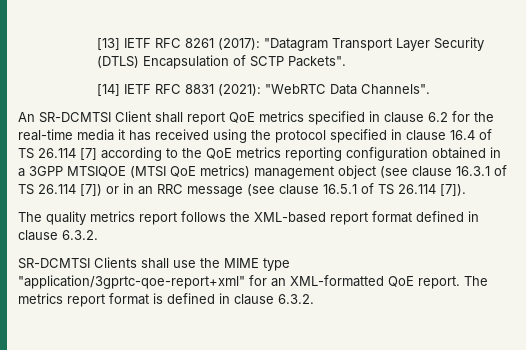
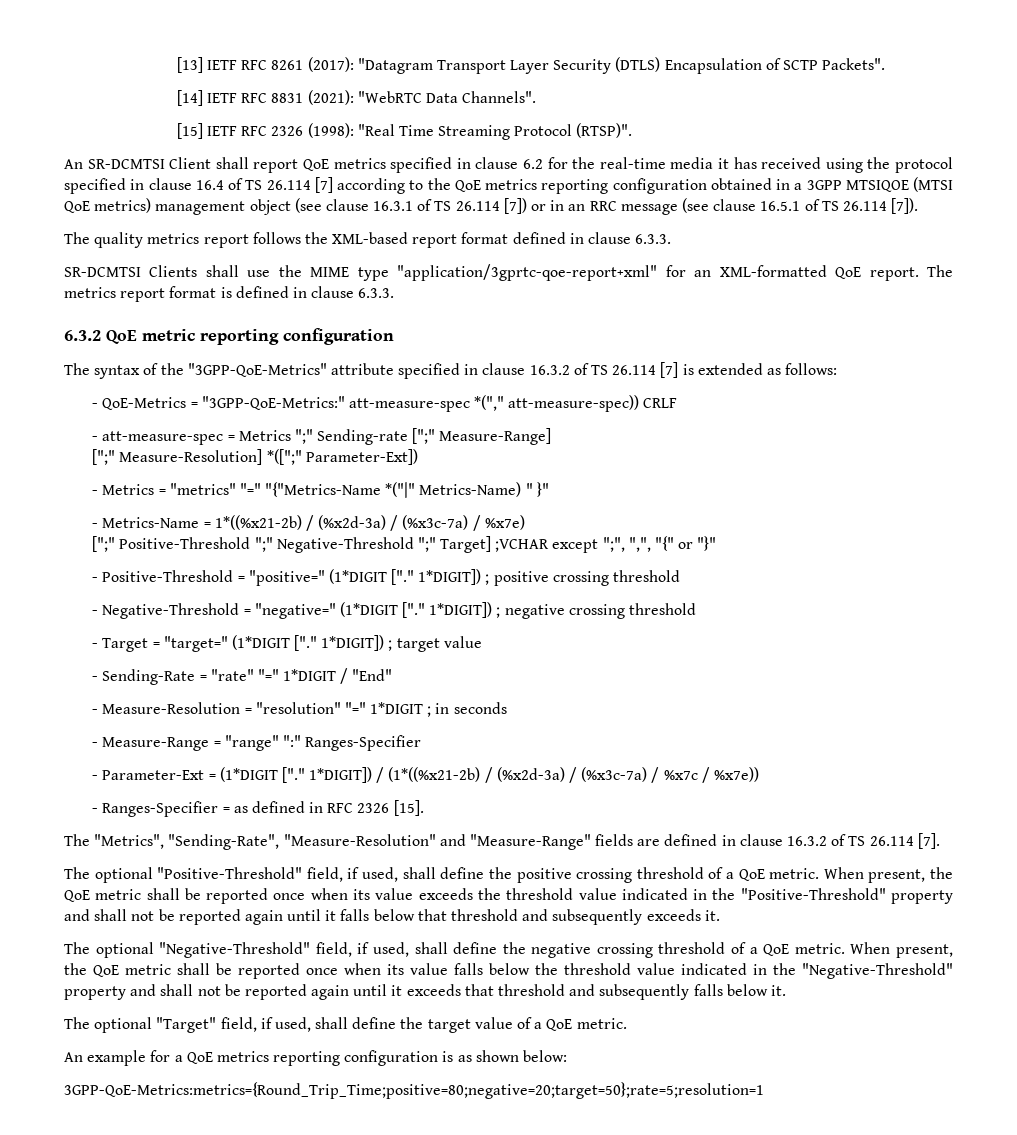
+ [15] IETF RFC 2326 (1998): "Real Time Streaming Protocol (RTSP)".
- The quality metrics report follows the XML-based report format defined in clause 6.3.2.
+ The quality metrics report follows the XML-based report format defined in clause 6.3.3.
- The metrics report format is defined in clause 6.3.2.
+ The metrics report format is defined in clause 6.3.3.
+ 6.3.2 QoE metric reporting configuration
+ The syntax of the "3GPP-QoE-Metrics" attribute specified in clause 16.3.2 of TS 26.114 [7] is extended as follows:
+ - QoE-Metrics = "3GPP-QoE-Metrics:" att-measure-spec *("," att-measure-spec)) CRLF
+ - att-measure-spec = Metrics ";" Sending-rate [";" Measure-Range]
+ [";" Measure-Resolution] *([";" Parameter-Ext])
+ - Metrics = "metrics" "=" "{"Metrics-Name *("|" Metrics-Name) " }"
+ - Metrics-Name = 1*((%x21-2b) / (%x2d-3a) / (%x3c-7a) / %x7e)
+ [";" Positive-Threshold ";" Negative-Threshold ";" Target] ;VCHAR except ";", ",", "{" or "}"
+ - Positive-Threshold = "positive=" (1*DIGIT ["." 1*DIGIT]) ; positive crossing threshold
+ - Negative-Threshold = "negative=" (1*DIGIT ["." 1*DIGIT]) ; negative crossing threshold
+ - Target = "target=" (1*DIGIT ["." 1*DIGIT]) ; target value
+ - Sending-Rate = "rate" "=" 1*DIGIT / "End"
+ - Measure-Resolution = "resolution" "=" 1*DIGIT ; in seconds
+ - Measure-Range = "range" ":" Ranges-Specifier
+ - Parameter-Ext = (1*DIGIT ["." 1*DIGIT]) / (1*((%x21-2b) / (%x2d-3a) / (%x3c-7a) / %x7c / %x7e))
+ - Ranges-Specifier = as defined in RFC 2326 [15].
+ The "Metrics", "Sending-Rate", "Measure-Resolution" and "Measure-Range" fields are defined in clause 16.3.2 of TS 26.114 [7].
+ The optional "Positive-Threshold" field, if used, shall define the positive crossing threshold of a QoE metric. When present, the QoE metric shall be reported once when its value exceeds the threshold value indicated in the "Positive-Threshold" property and shall not be reported again until it falls below that threshold and subsequently exceeds it.
+ The optional "Negative-Threshold" field, if used, shall define the negative crossing threshold of a QoE metric. When present, the QoE metric shall be reported once when its value falls below the threshold value indicated in the "Negative-Threshold" property and shall not be reported again until it exceeds that threshold and subsequently falls below it.
+ The optional "Target" field, if used, shall define the target value of a QoE metric.
+ An example for a QoE metrics reporting configuration is as shown below:
+ 3GPP-QoE-Metrics:metrics={Round_Trip_Time;positive=80;negative=20;target=50};rate=5;resolution=1

